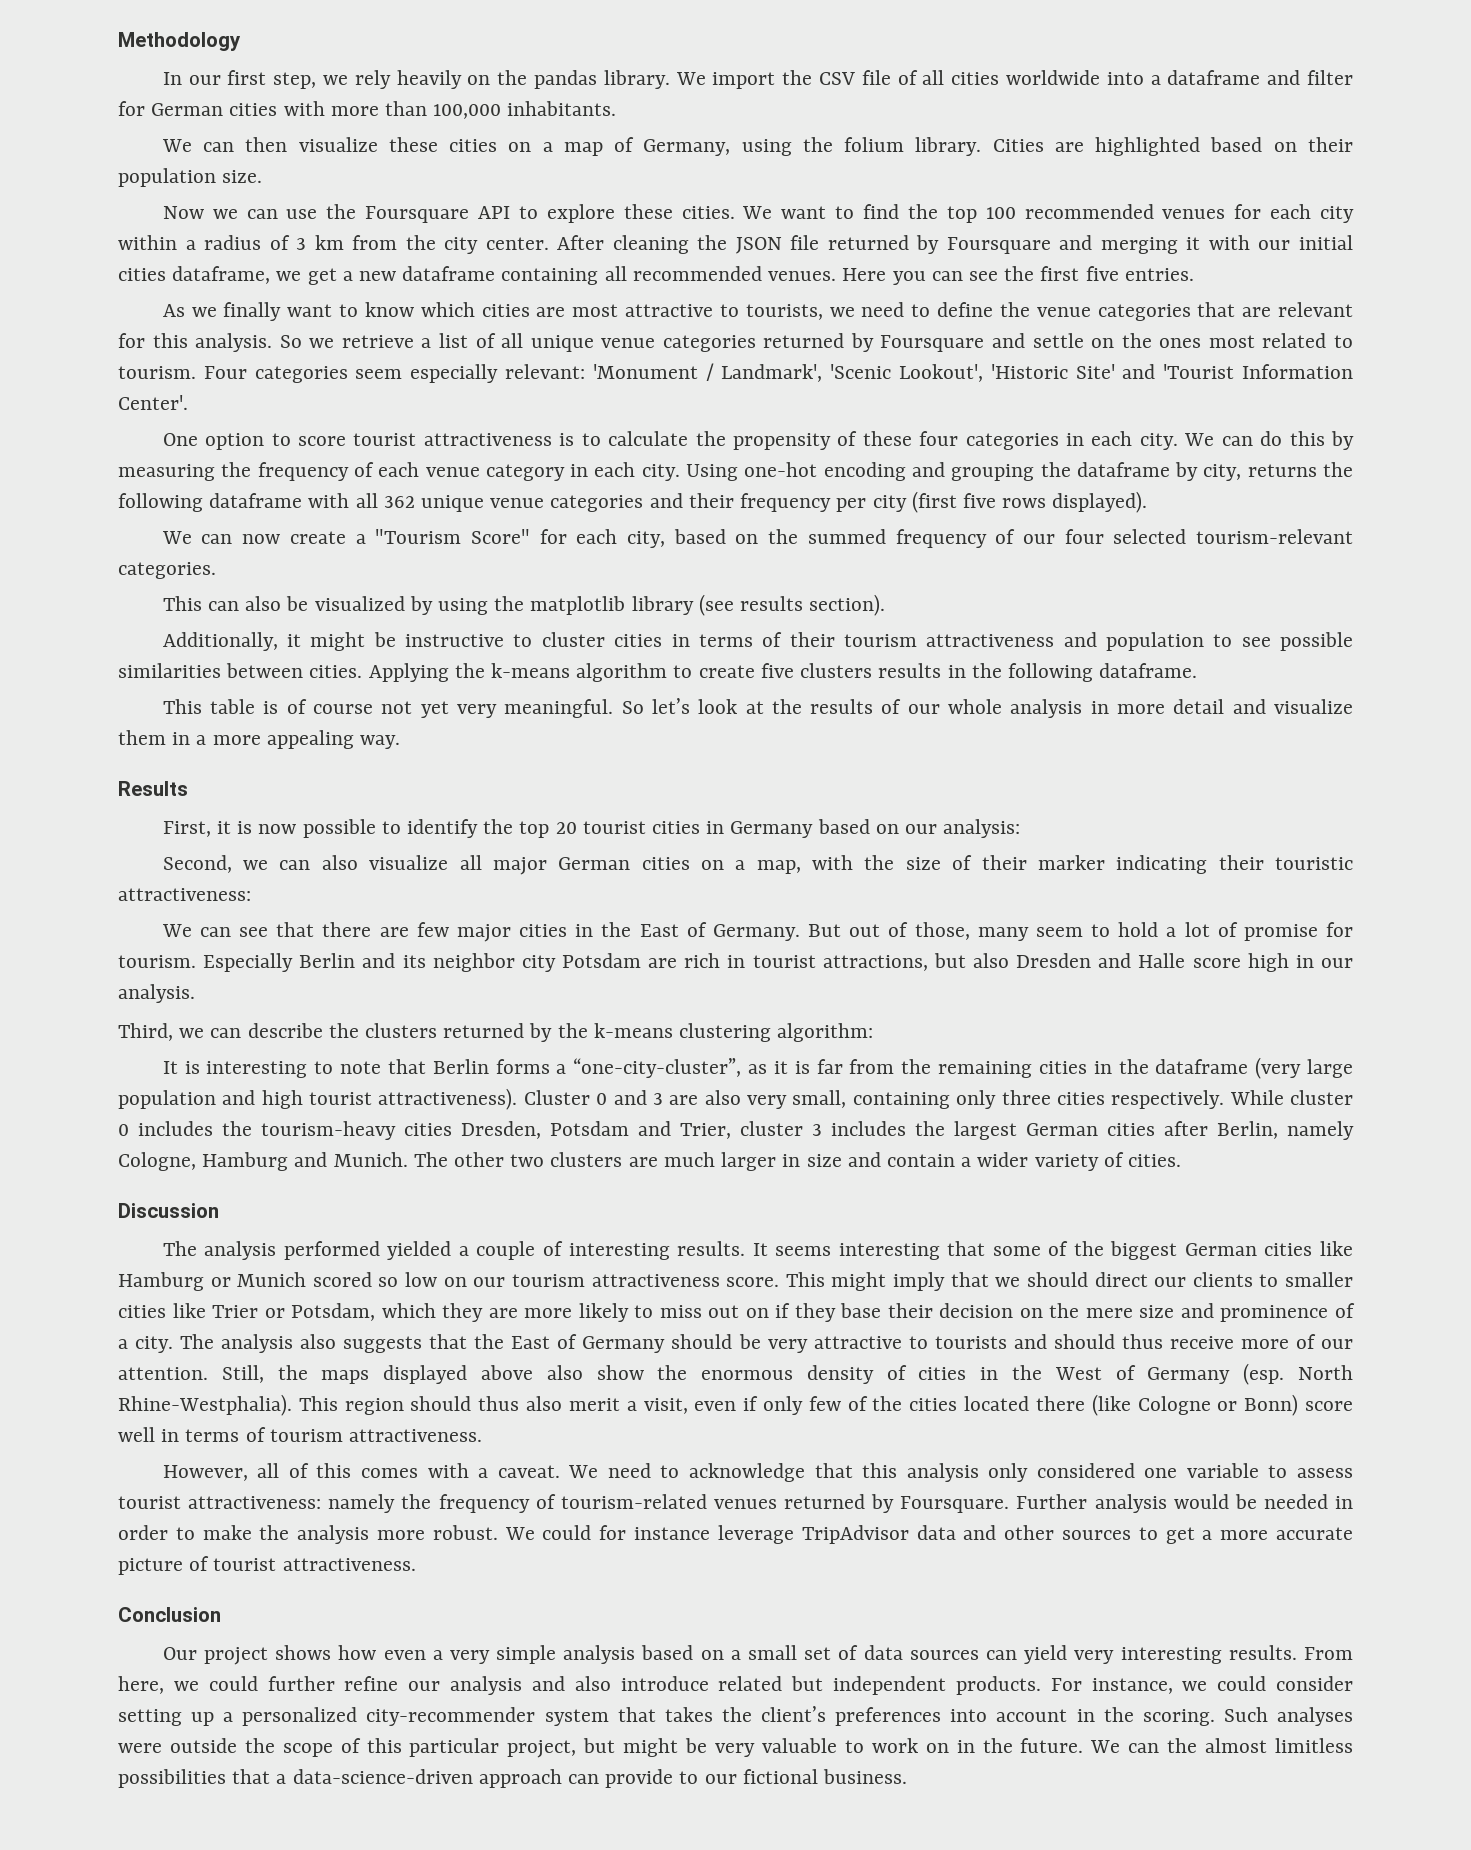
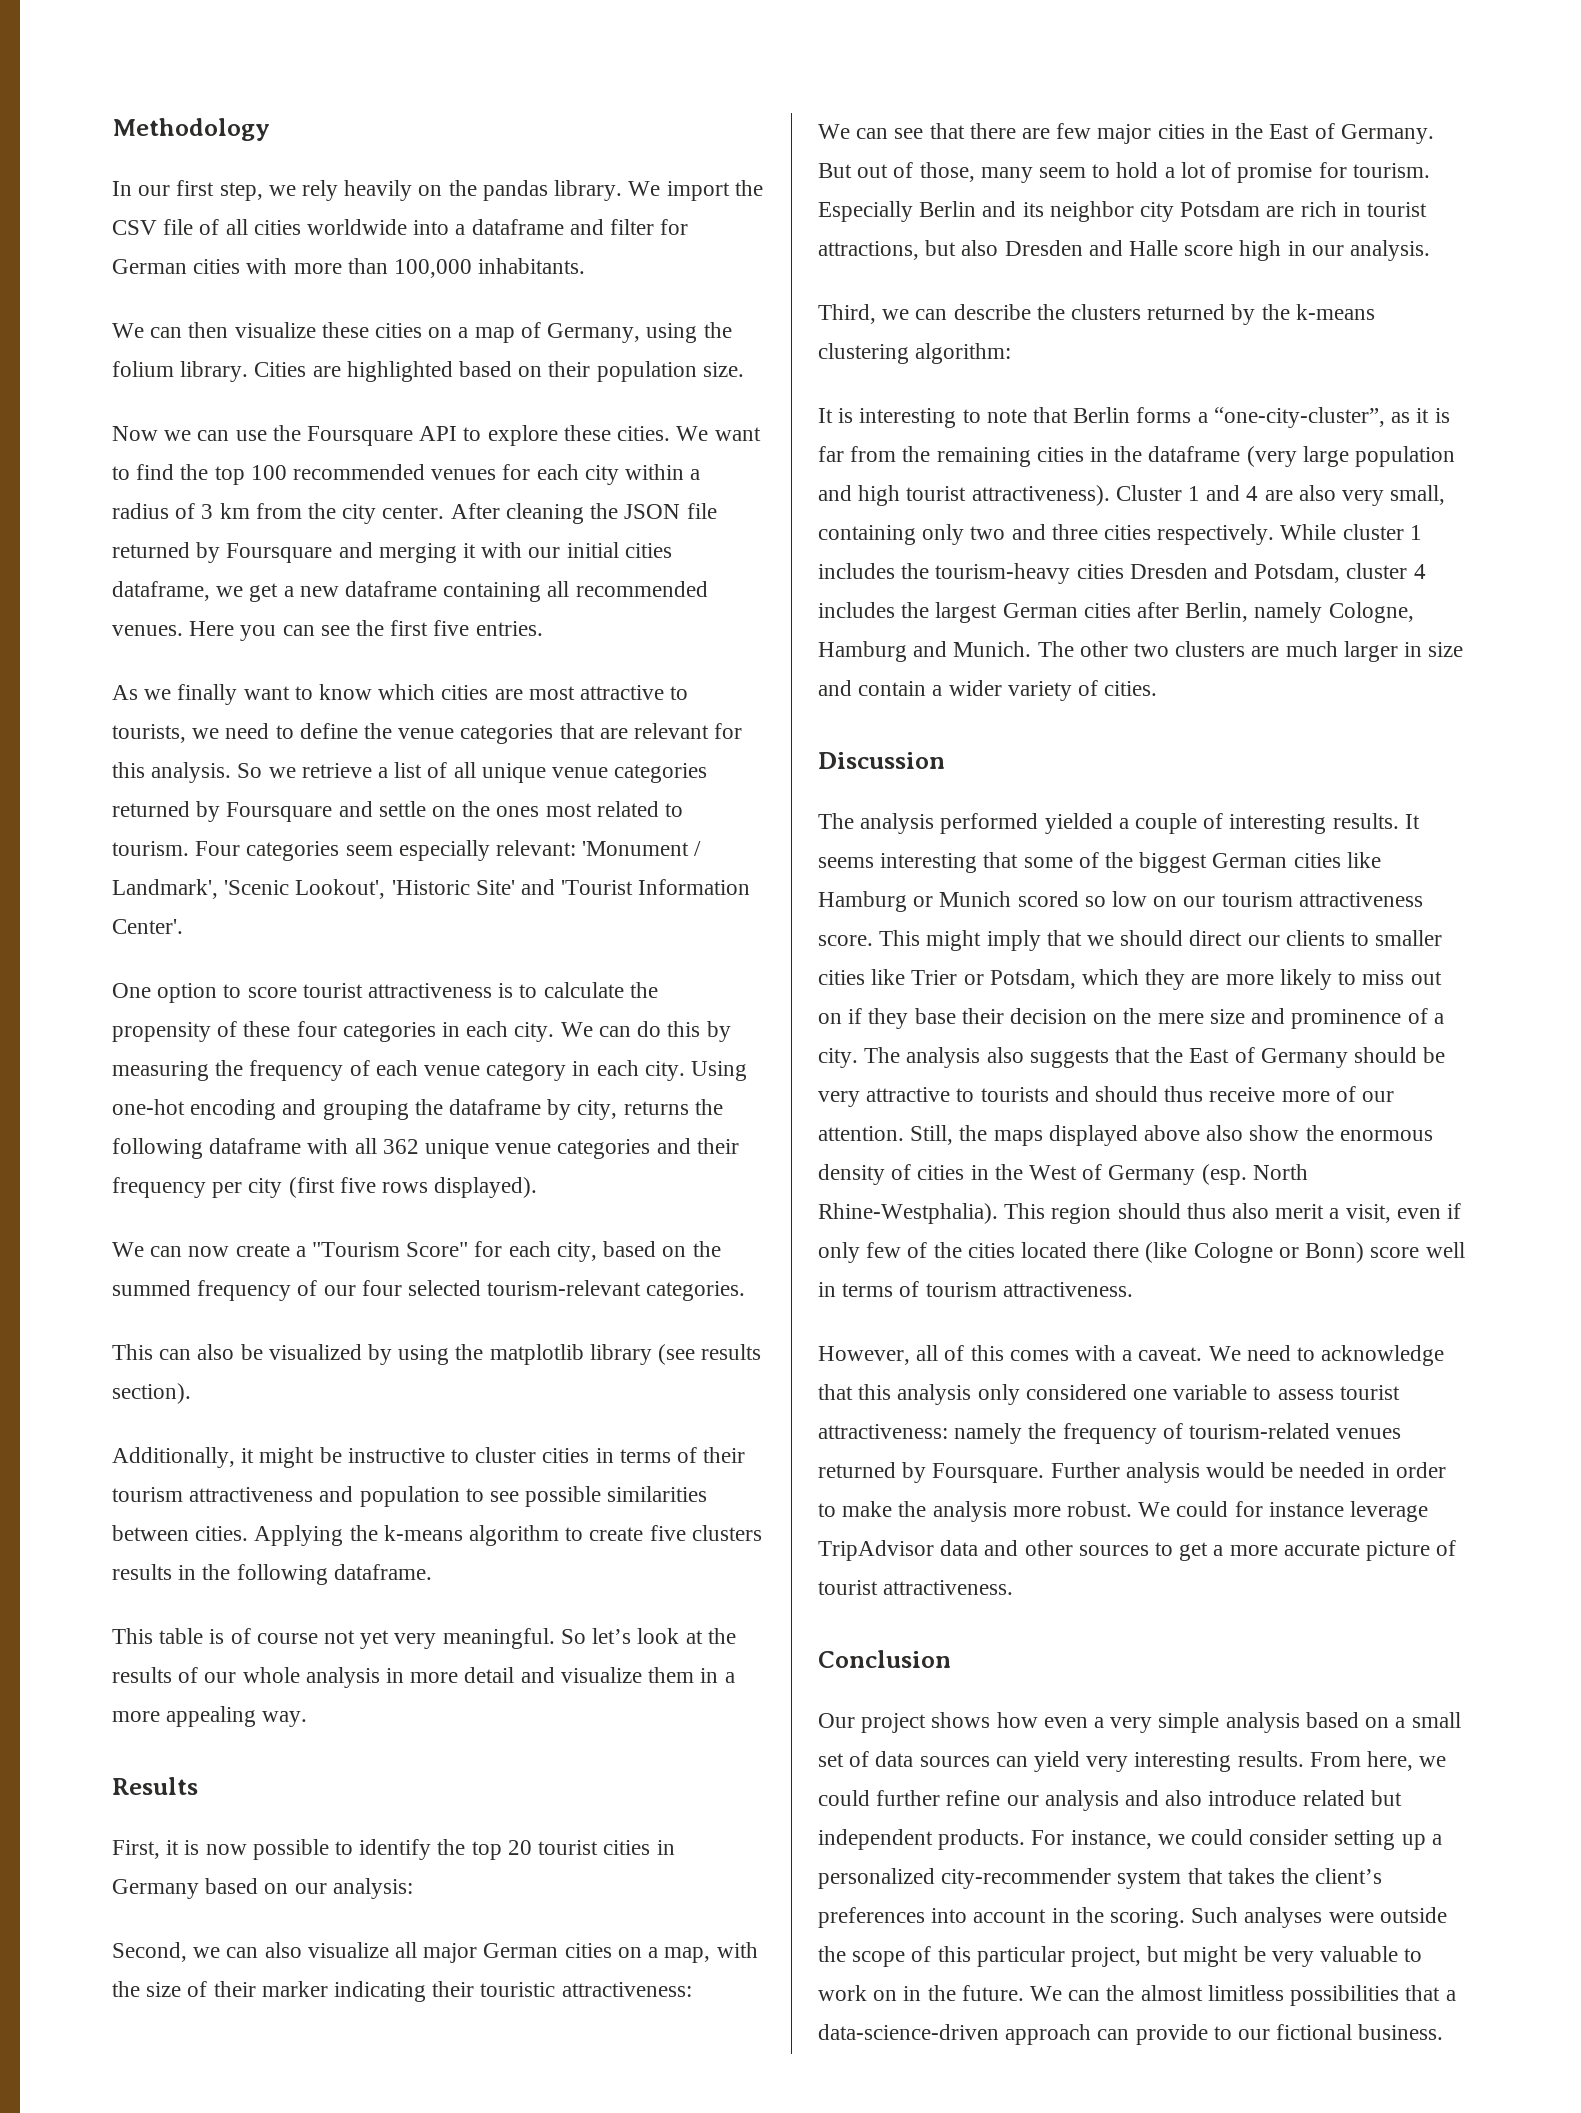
- Cluster 0 and 3 are also very small, containing only three cities respectively.
+ Cluster 1 and 4 are also very small, containing only two and three cities respectively.
- While cluster 0 includes the tourism-heavy cities Dresden, Potsdam and Trier, cluster 3 includes the largest German cities after Berlin, namely Cologne, Hamburg and Munich.
+ While cluster 1 includes the tourism-heavy cities Dresden and Potsdam, cluster 4 includes the largest German cities after Berlin, namely Cologne, Hamburg and Munich.

